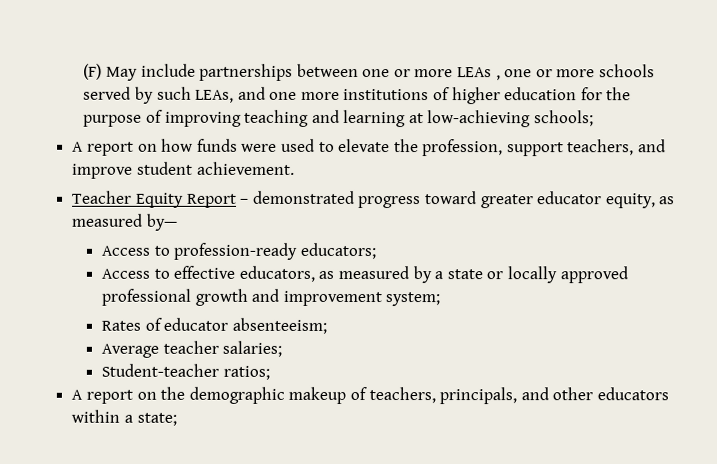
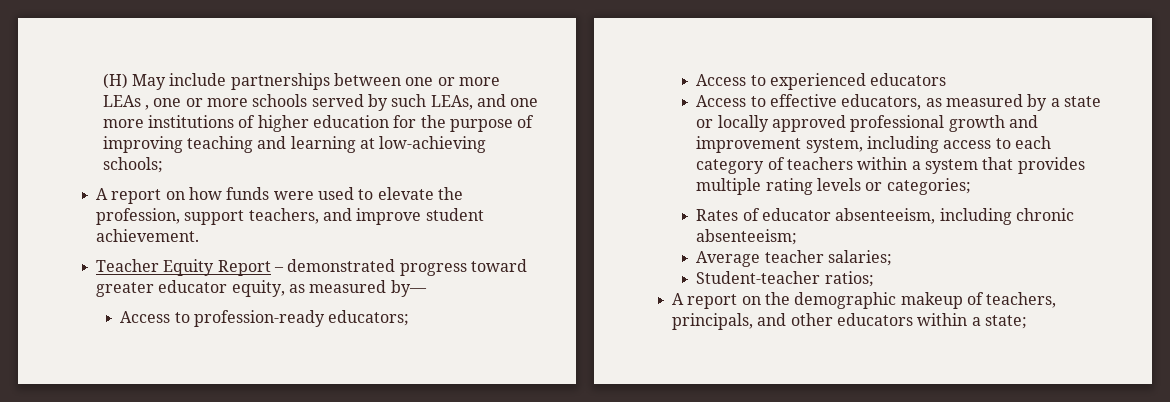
- (F) May include partnerships between one or more LEAs , one or more schools served by such LEAs, and one more institutions of higher education for the purpose of improving teaching and learning at low-achieving schools;
+ (H) May include partnerships between one or more LEAs , one or more schools served by such LEAs, and one more institutions of higher education for the purpose of improving teaching and learning at low-achieving schools;
+ Access to experienced educators
- Access to effective educators, as measured by a state or locally approved professional growth and improvement system;
+ Access to effective educators, as measured by a state or locally approved professional growth and improvement system, including access to each category of teachers within a system that provides multiple rating levels or categories;
- Rates of educator absenteeism;
+ Rates of educator absenteeism, including chronic absenteeism;

